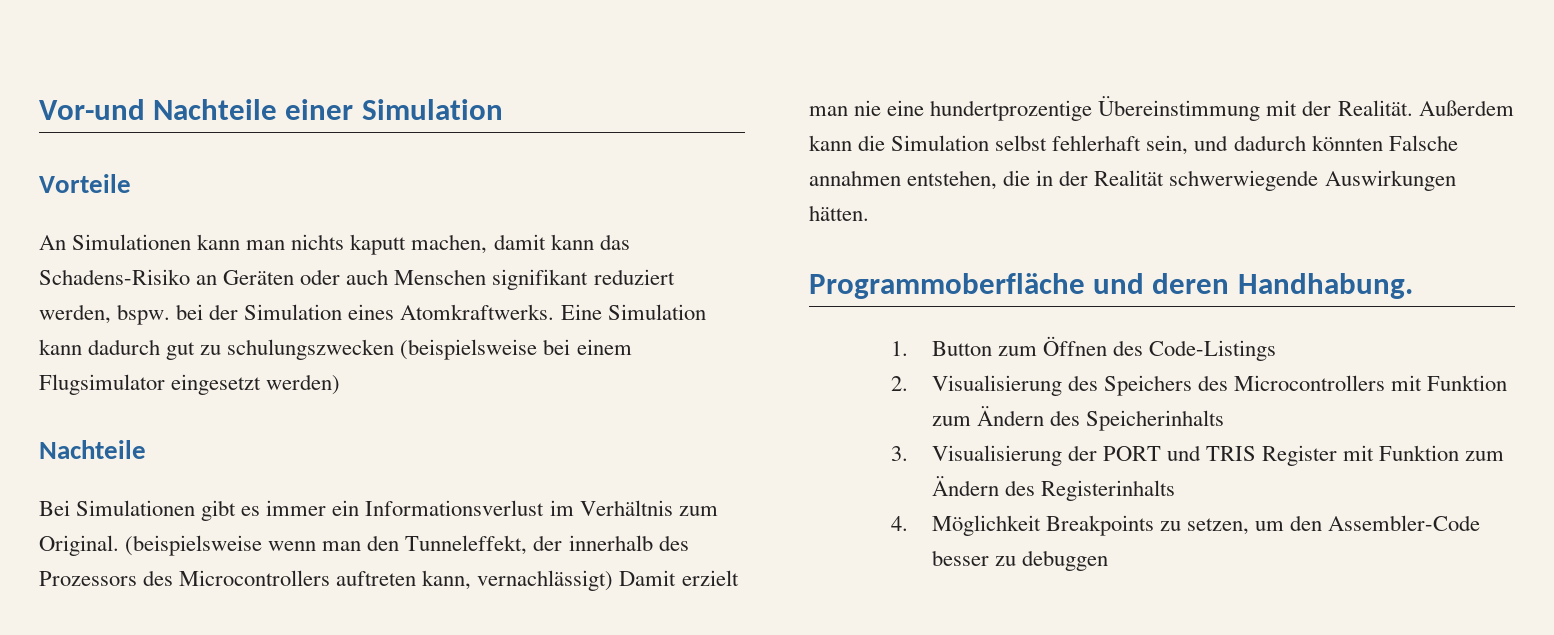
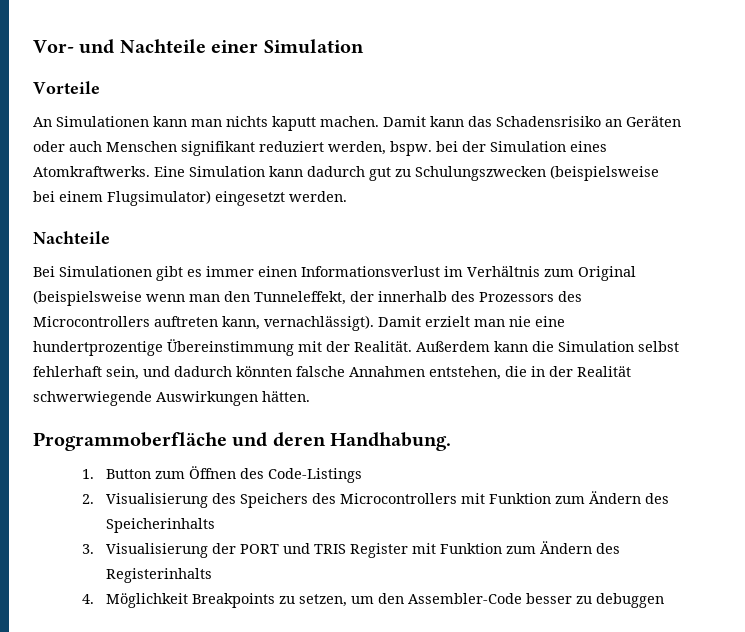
- Vor-und Nachteile einer Simulation
+ Vor- und Nachteile einer Simulation
- An Simulationen kann man nichts kaputt machen, damit kann das Schadens-Risiko an Geräten oder auch Menschen signifikant reduziert werden, bspw. bei der Simulation eines Atomkraftwerks.
+ An Simulationen kann man nichts kaputt machen. Damit kann das Schadensrisiko an Geräten oder auch Menschen signifikant reduziert werden, bspw. bei der Simulation eines Atomkraftwerks.
- Eine Simulation kann dadurch gut zu schulungszwecken (beispielsweise bei einem Flugsimulator eingesetzt werden)
+ Eine Simulation kann dadurch gut zu Schulungszwecken (beispielsweise bei einem Flugsimulator) eingesetzt werden.
- Bei Simulationen gibt es immer ein Informationsverlust im Verhältnis zum Original. (beispielsweise wenn man den Tunneleffekt, der innerhalb des Prozessors des Microcontrollers auftreten kann, vernachlässigt) Damit erzielt man nie eine hundertprozentige Übereinstimmung mit der Realität.
+ Bei Simulationen gibt es immer einen Informationsverlust im Verhältnis zum Original (beispielsweise wenn man den Tunneleffekt, der innerhalb des Prozessors des Microcontrollers auftreten kann, vernachlässigt). Damit erzielt man nie eine hundertprozentige Übereinstimmung mit der Realität.
- Außerdem kann die Simulation selbst fehlerhaft sein, und dadurch könnten Falsche annahmen entstehen, die in der Realität schwerwiegende Auswirkungen hätten.
+ Außerdem kann die Simulation selbst fehlerhaft sein, und dadurch könnten falsche Annahmen entstehen, die in der Realität schwerwiegende Auswirkungen hätten.

